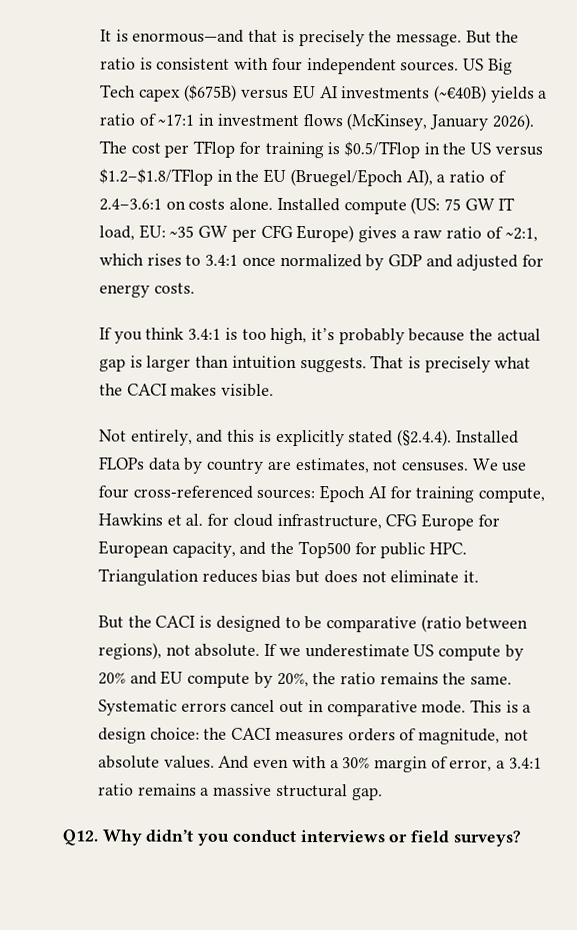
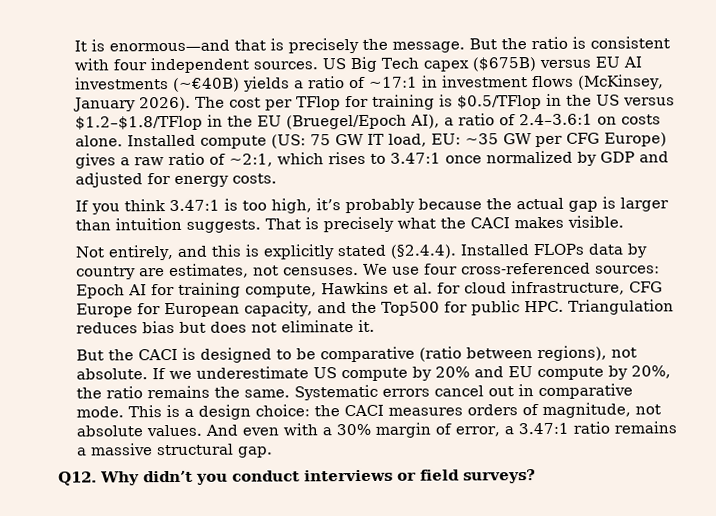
- Installed compute (US: 75 GW IT load, EU: ~35 GW per CFG Europe) gives a raw ratio of ~2:1, which rises to 3.4:1 once normalized by GDP and adjusted for energy costs.
+ Installed compute (US: 75 GW IT load, EU: ~35 GW per CFG Europe) gives a raw ratio of ~2:1, which rises to 3.47:1 once normalized by GDP and adjusted for energy costs.
- If you think 3.4:1 is too high, it’s probably because the actual gap is larger than intuition suggests.
+ If you think 3.47:1 is too high, it’s probably because the actual gap is larger than intuition suggests.
- And even with a 30% margin of error, a 3.4:1 ratio remains a massive structural gap.
+ And even with a 30% margin of error, a 3.47:1 ratio remains a massive structural gap.

